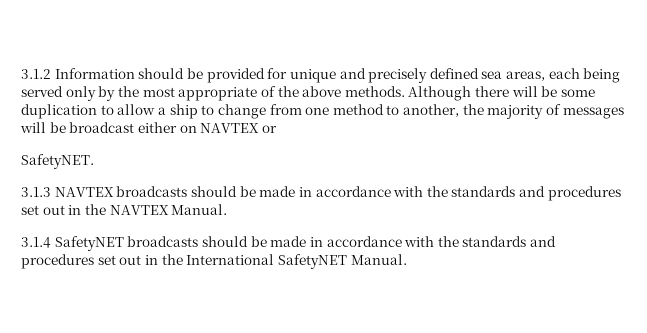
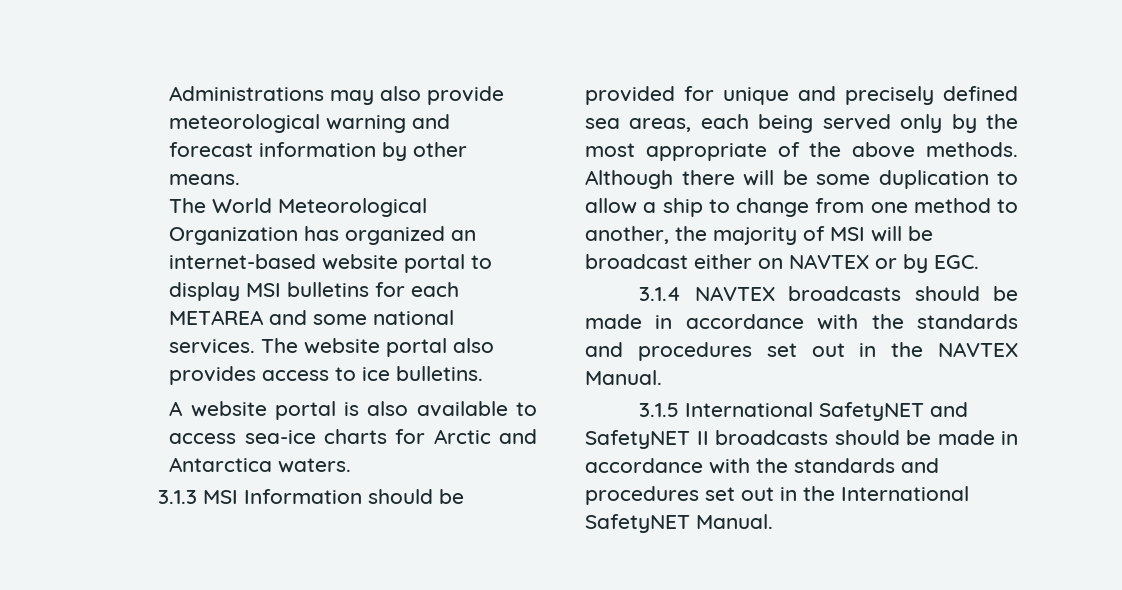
- 3.1.2 Information should be provided for unique and precisely defined sea areas, each being served only by the most appropriate of the above methods.
+ Administrations may also provide meteorological warning and forecast information by other means.
+ The World Meteorological Organization has organized an internet-based website portal to display MSI bulletins for each METAREA and some national services. The website portal also provides access to ice bulletins.
+ A website portal is also available to access sea-ice charts for Arctic and Antarctica waters.
+ 3.1.3 MSI Information should be provided for unique and precisely defined sea areas, each being served only by the most appropriate of the above methods.
- Although there will be some duplication to allow a ship to change from one method to another, the majority of messages will be broadcast either on NAVTEX or
- SafetyNET.
- 3.1.3 NAVTEX broadcasts should be made in accordance with the standards and procedures set out in the NAVTEX Manual.
+ Although there will be some duplication to allow a ship to change from one method to another, the majority of MSI will be broadcast either on NAVTEX or by EGC.
+ 3.1.4 NAVTEX broadcasts should be made in accordance with the standards and procedures set out in the NAVTEX Manual.
- 3.1.4 SafetyNET broadcasts should be made in accordance with the standards and procedures set out in the International SafetyNET Manual.
+ 3.1.5 International SafetyNET and SafetyNET II broadcasts should be made in accordance with the standards and procedures set out in the International SafetyNET Manual.

